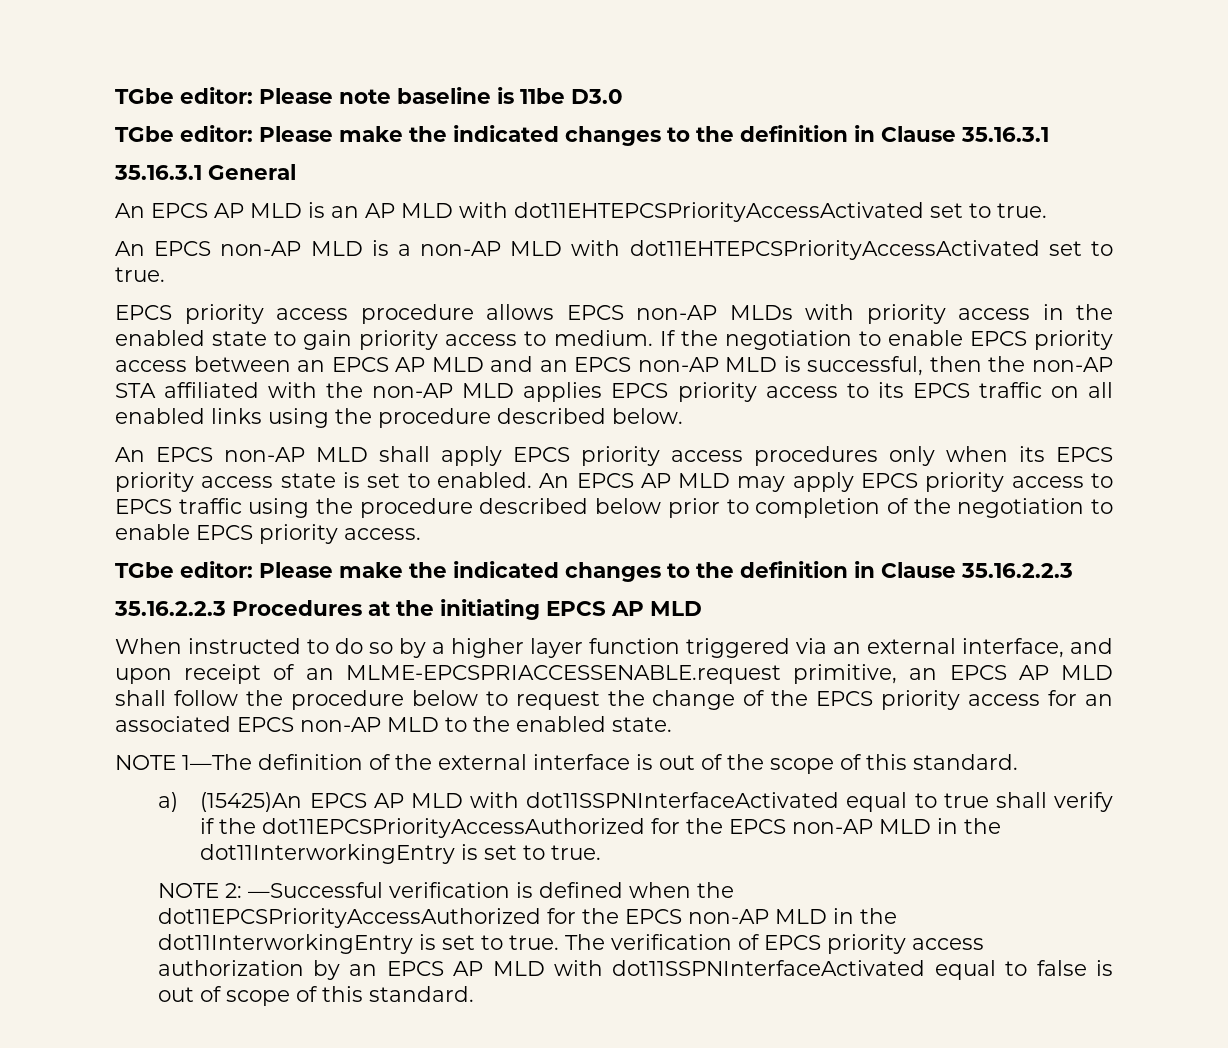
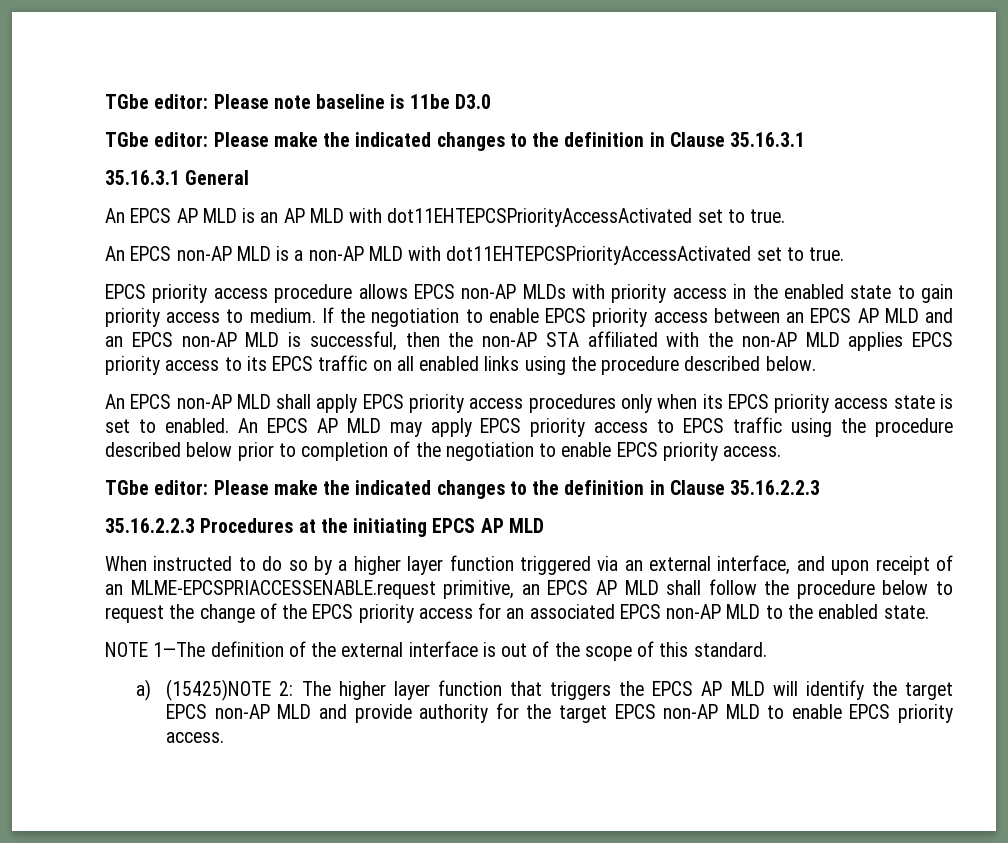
- a) (15425)An EPCS AP MLD with dot11SSPNInterfaceActivated equal to true shall verify if the dot11EPCSPriorityAccessAuthorized for the EPCS non-AP MLD in the dot11InterworkingEntry is set to true.
- NOTE 2: —Successful verification is defined when the dot11EPCSPriorityAccessAuthorized for the EPCS non-AP MLD in the dot11InterworkingEntry is set to true. The verification of EPCS priority access authorization by an EPCS AP MLD with dot11SSPNInterfaceActivated equal to false is out of scope of this standard.
+ a) (15425)NOTE 2: The higher layer function that triggers the EPCS AP MLD will identify the target EPCS non-AP MLD and provide authority for the target EPCS non-AP MLD to enable EPCS priority access.

